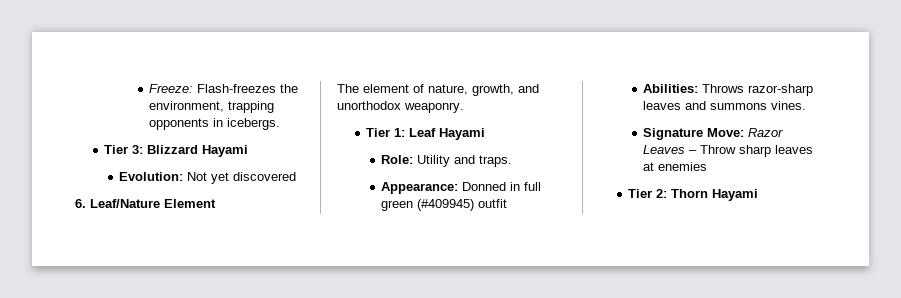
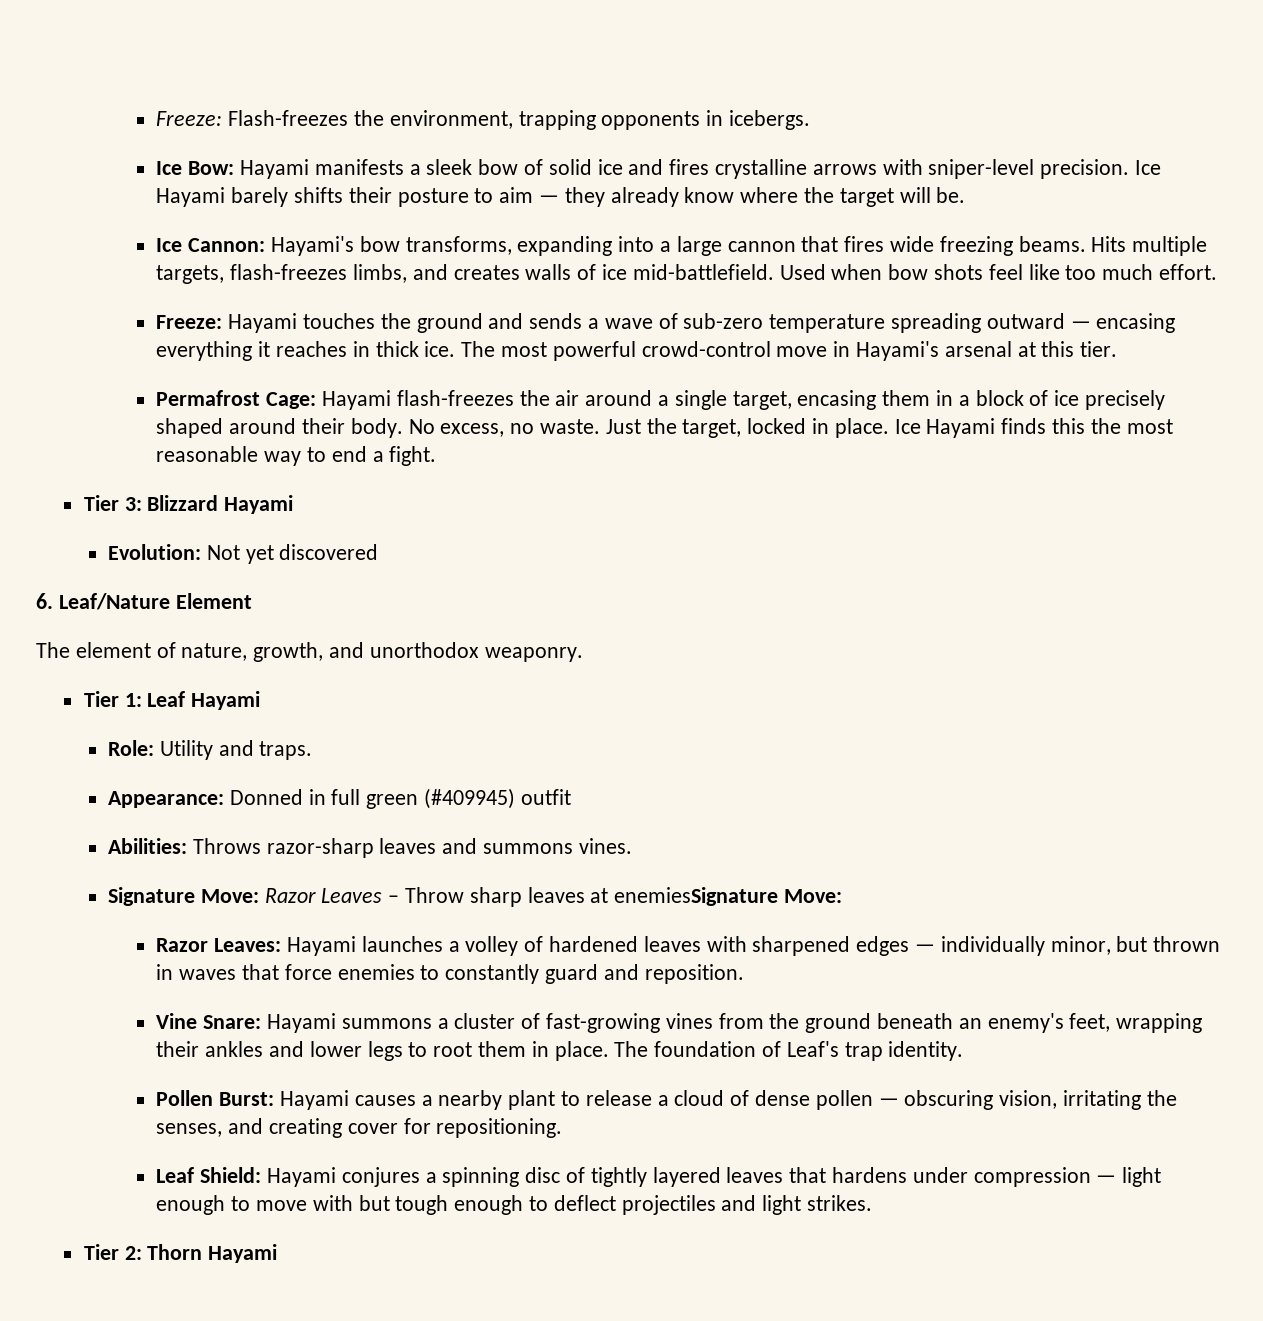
+ Ice Bow: Hayami manifests a sleek bow of solid ice and fires crystalline arrows with sniper-level precision. Ice Hayami barely shifts their posture to aim — they already know where the target will be.
+ Ice Cannon: Hayami's bow transforms, expanding into a large cannon that fires wide freezing beams. Hits multiple targets, flash-freezes limbs, and creates walls of ice mid-battlefield. Used when bow shots feel like too much effort.
+ Freeze: Hayami touches the ground and sends a wave of sub-zero temperature spreading outward — encasing everything it reaches in thick ice. The most powerful crowd-control move in Hayami's arsenal at this tier.
+ Permafrost Cage: Hayami flash-freezes the air around a single target, encasing them in a block of ice precisely shaped around their body. No excess, no waste. Just the target, locked in place. Ice Hayami finds this the most reasonable way to end a fight.
- Signature Move: Razor Leaves – Throw sharp leaves at enemies
+ Signature Move: Razor Leaves – Throw sharp leaves at enemiesSignature Move:
+ Razor Leaves: Hayami launches a volley of hardened leaves with sharpened edges — individually minor, but thrown in waves that force enemies to constantly guard and reposition.
+ Vine Snare: Hayami summons a cluster of fast-growing vines from the ground beneath an enemy's feet, wrapping their ankles and lower legs to root them in place. The foundation of Leaf's trap identity.
+ Pollen Burst: Hayami causes a nearby plant to release a cloud of dense pollen — obscuring vision, irritating the senses, and creating cover for repositioning.
+ Leaf Shield: Hayami conjures a spinning disc of tightly layered leaves that hardens under compression — light enough to move with but tough enough to deflect projectiles and light strikes.

